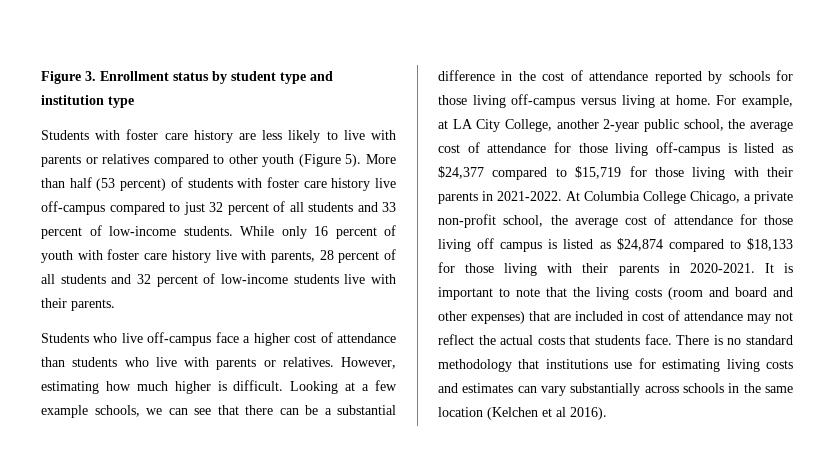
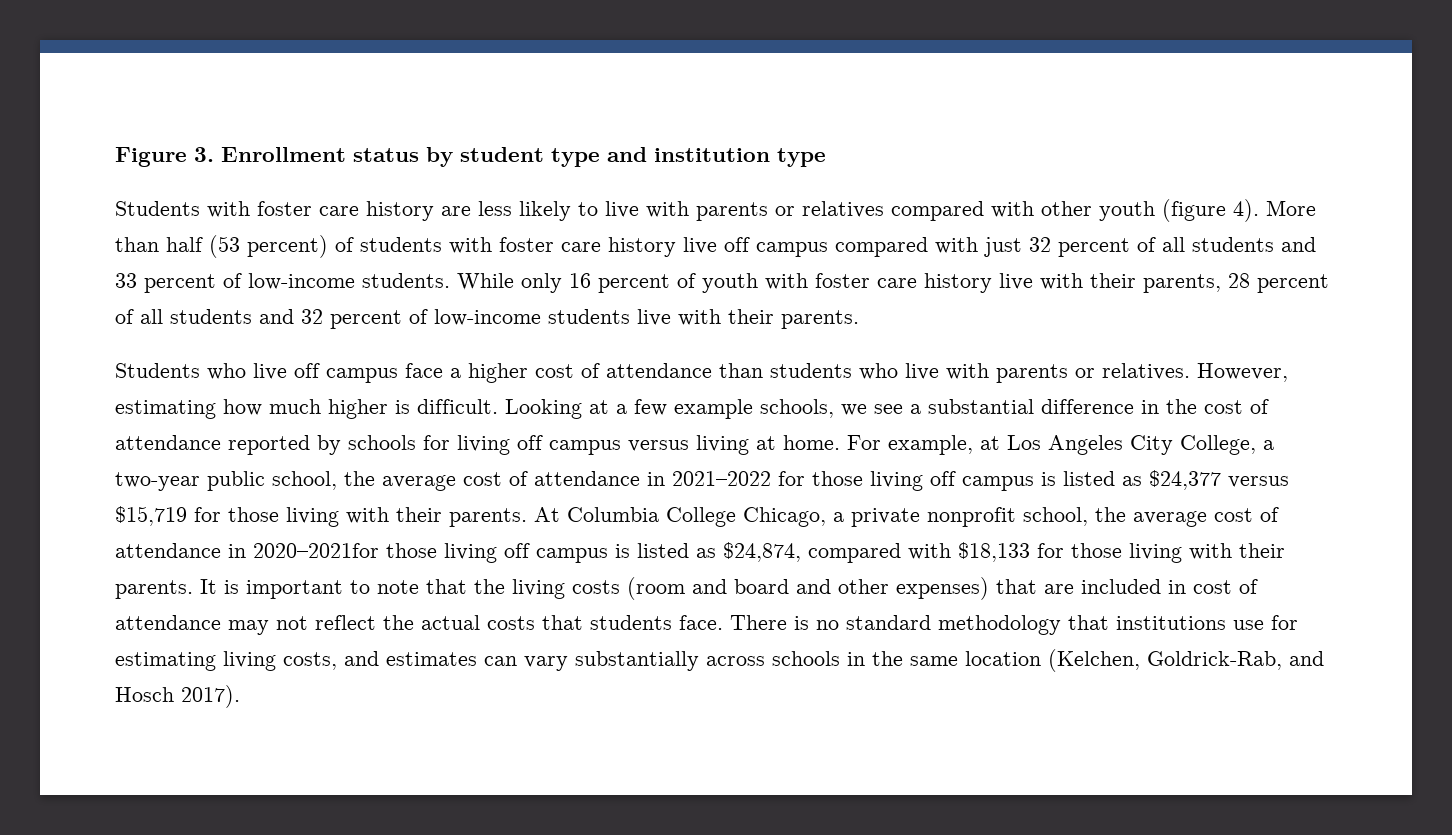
- Students with foster care history are less likely to live with parents or relatives compared to other youth (Figure 5).
+ Students with foster care history are less likely to live with parents or relatives compared with other youth (figure 4).
- More than half (53 percent) of students with foster care history live off-campus compared to just 32 percent of all students and 33 percent of low-income students.
+ More than half (53 percent) of students with foster care history live off campus compared with just 32 percent of all students and 33 percent of low-income students.
- While only 16 percent of youth with foster care history live with parents, 28 percent of all students and 32 percent of low-income students live with their parents.
+ While only 16 percent of youth with foster care history live with their parents, 28 percent of all students and 32 percent of low-income students live with their parents.
- Students who live off-campus face a higher cost of attendance than students who live with parents or relatives.
+ Students who live off campus face a higher cost of attendance than students who live with parents or relatives.
- Looking at a few example schools, we can see that there can be a substantial difference in the cost of attendance reported by schools for those living off-campus versus living at home.
+ Looking at a few example schools, we see a substantial difference in the cost of attendance reported by schools for living off campus versus living at home.
- For example, at LA City College, another 2-year public school, the average cost of attendance for those living off-campus is listed as $24,377 compared to $15,719 for those living with their parents in 2021-2022. At Columbia College Chicago, a private non-profit school, the average cost of attendance for those living off campus is listed as $24,874 compared to $18,133 for those living with their parents in 2020-2021.
+ For example, at Los Angeles City College, a two-year public school, the average cost of attendance in 2021–2022 for those living off campus is listed as $24,377 versus $15,719 for those living with their parents. At Columbia College Chicago, a private nonprofit school, the average cost of attendance in 2020–2021for those living off campus is listed as $24,874, compared with $18,133 for those living with their parents.
- There is no standard methodology that institutions use for estimating living costs and estimates can vary substantially across schools in the same location (Kelchen et al 2016).
+ There is no standard methodology that institutions use for estimating living costs, and estimates can vary substantially across schools in the same location (Kelchen, Goldrick-Rab, and Hosch 2017).

